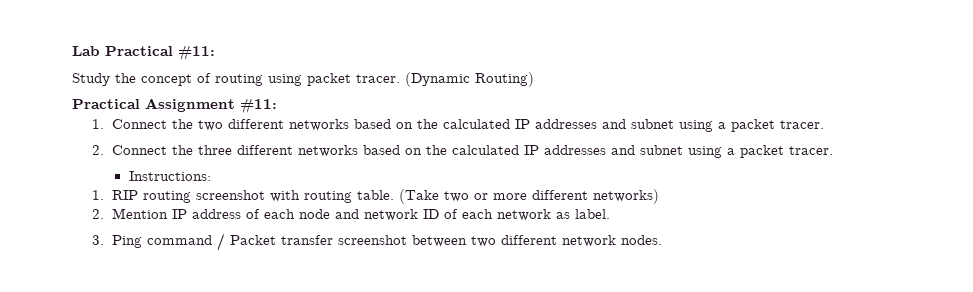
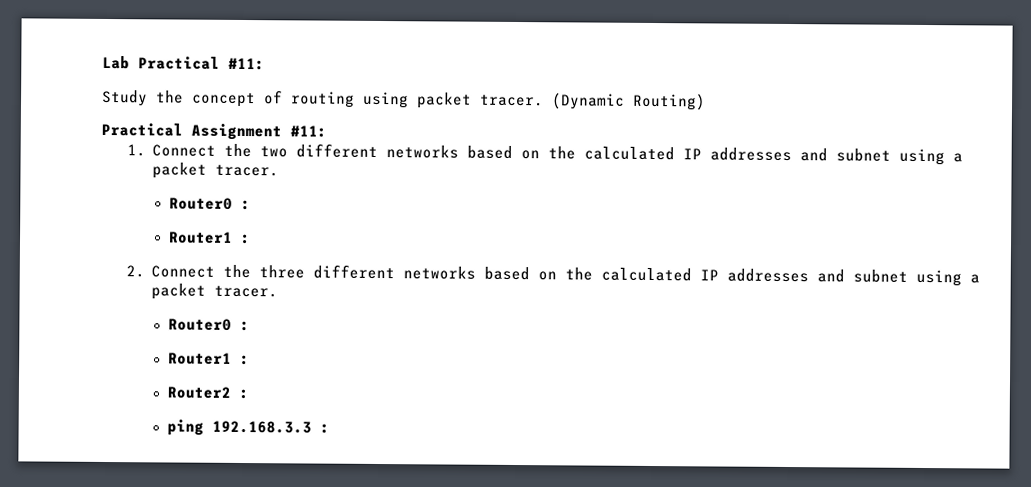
  1. Connect the two different networks based on the calculated IP addresses and subnet using a packet tracer.
+ Router0 :
+ Router1 :
  2. Connect the three different networks based on the calculated IP addresses and subnet using a packet tracer.
- Instructions:
- 1. RIP routing screenshot with routing table. (Take two or more different networks)
- 2. Mention IP address of each node and network ID of each network as label.
- 3. Ping command / Packet transfer screenshot between two different network nodes.
+ Router0 :
+ Router1 :
+ Router2 :
+ ping 192.168.3.3 :

